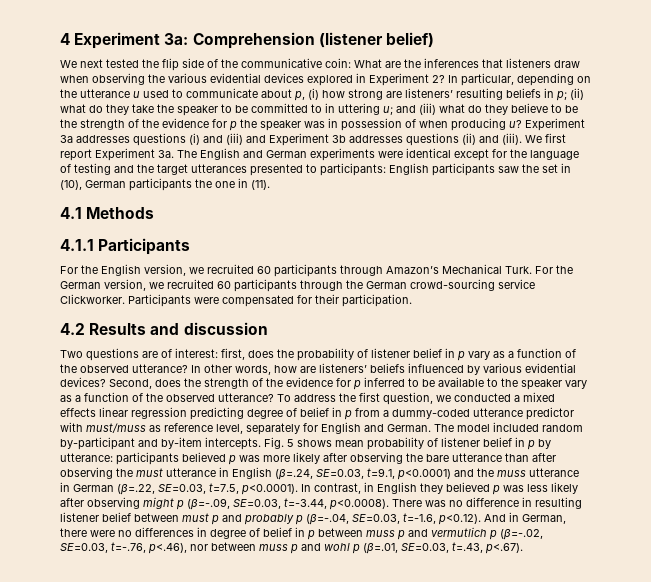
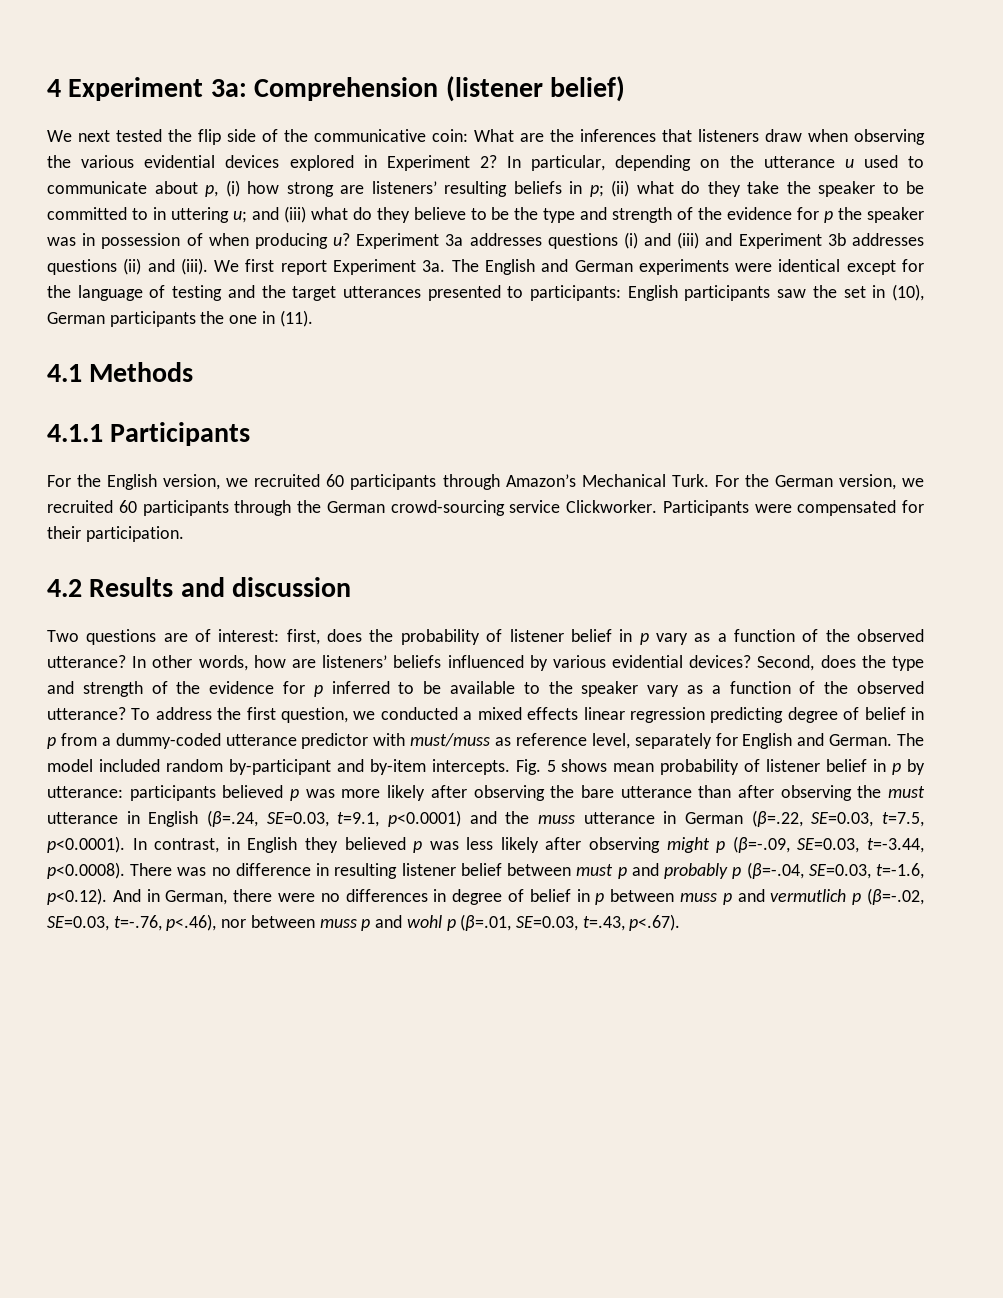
- In particular, depending on the utterance u used to communicate about p, (i) how strong are listeners’ resulting beliefs in p; (ii) what do they take the speaker to be committed to in uttering u; and (iii) what do they believe to be the strength of the evidence for p the speaker was in possession of when producing u?
+ In particular, depending on the utterance u used to communicate about p, (i) how strong are listeners’ resulting beliefs in p; (ii) what do they take the speaker to be committed to in uttering u; and (iii) what do they believe to be the type and strength of the evidence for p the speaker was in possession of when producing u?
- Second, does the strength of the evidence for p inferred to be available to the speaker vary as a function of the observed utterance?
+ Second, does the type and strength of the evidence for p inferred to be available to the speaker vary as a function of the observed utterance?

